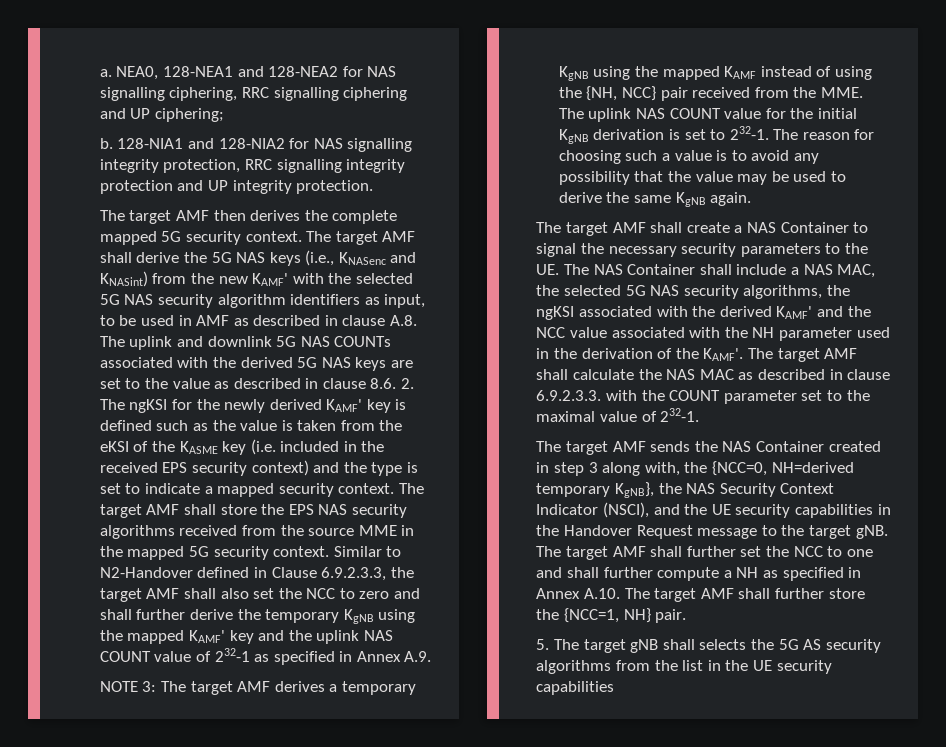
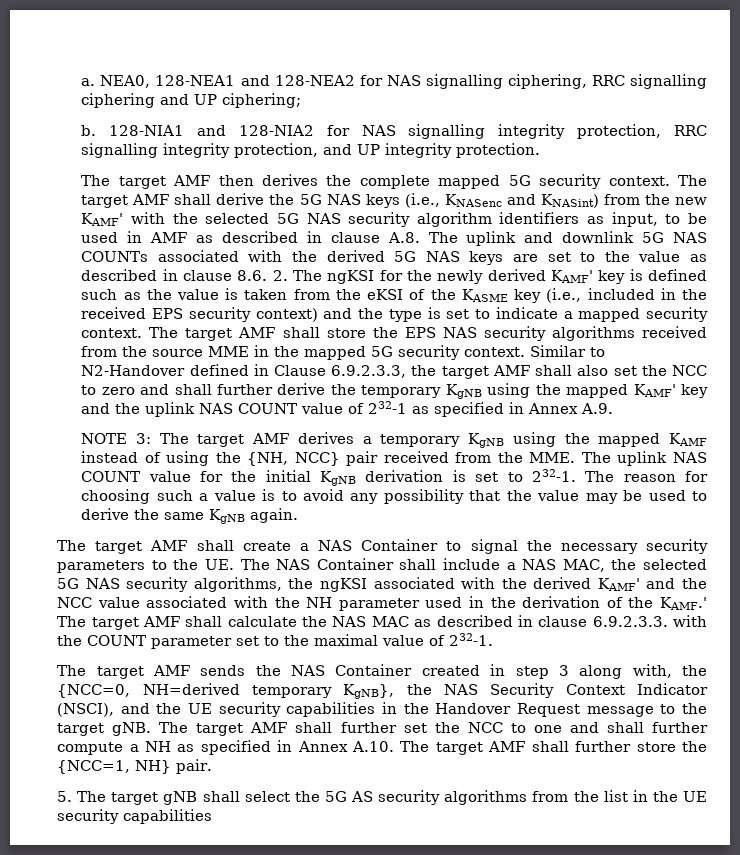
- 128-NIA1 and 128-NIA2 for NAS signalling integrity protection, RRC signalling integrity protection and UP integrity protection.
+ 128-NIA1 and 128-NIA2 for NAS signalling integrity protection, RRC signalling integrity protection, and UP integrity protection.
- The target AMF shall derive the 5G NAS keys (i.e., KNASenc and KNASint) from the new KAMF' with the selected 5G NAS security algorithm identifiers as input, to be used in AMF as described in clause A.8. The uplink and downlink 5G NAS COUNTs associated with the derived 5G NAS keys are set to the value as described in clause 8.6. 2. The ngKSI for the newly derived KAMF' key is defined such as the value is taken from the eKSI of the KASME key (i.e. included in the received EPS security context) and the type is set to indicate a mapped security context.
+ The target AMF shall derive the 5G NAS keys (i.e., KNASenc and KNASint) from the new KAMF' with the selected 5G NAS security algorithm identifiers as input, to be used in AMF as described in clause A.8. The uplink and downlink 5G NAS COUNTs associated with the derived 5G NAS keys are set to the value as described in clause 8.6. 2. The ngKSI for the newly derived KAMF' key is defined such as the value is taken from the eKSI of the KASME key (i.e., included in the received EPS security context) and the type is set to indicate a mapped security context.
- The target AMF shall create a NAS Container to signal the necessary security parameters to the UE. The NAS Container shall include a NAS MAC, the selected 5G NAS security algorithms, the ngKSI associated with the derived KAMF' and the NCC value associated with the NH parameter used in the derivation of the KAMF'.
+ The target AMF shall create a NAS Container to signal the necessary security parameters to the UE. The NAS Container shall include a NAS MAC, the selected 5G NAS security algorithms, the ngKSI associated with the derived KAMF' and the NCC value associated with the NH parameter used in the derivation of the KAMF.'
- 5. The target gNB shall selects the 5G AS security algorithms from the list in the UE security capabilities
+ 5. The target gNB shall select the 5G AS security algorithms from the list in the UE security capabilities

